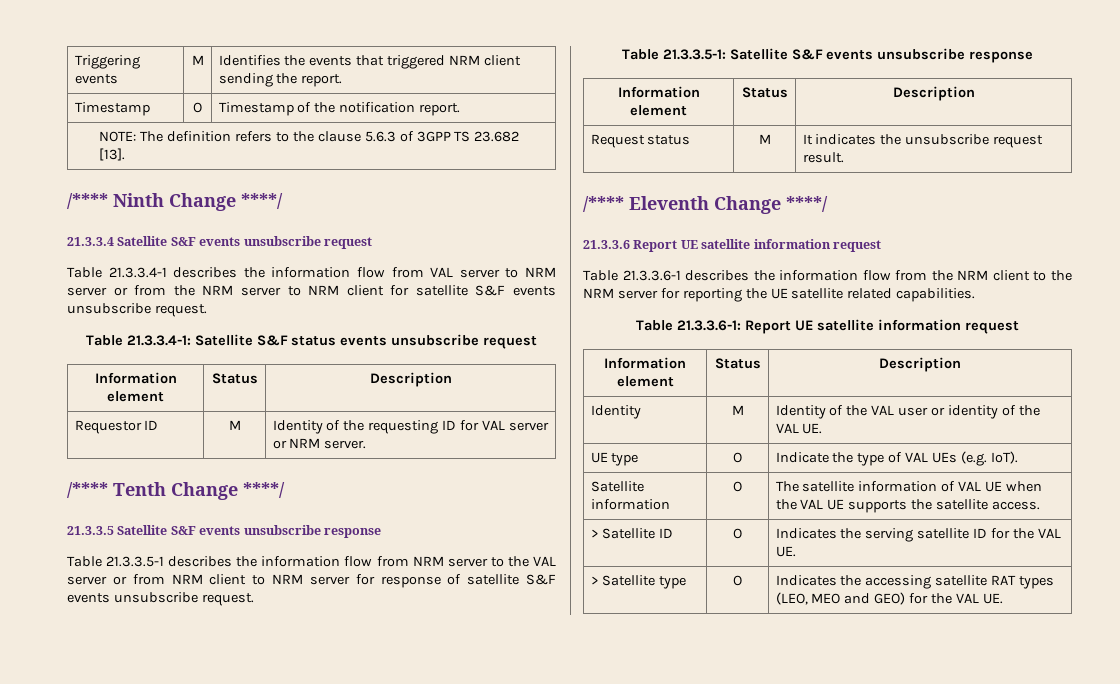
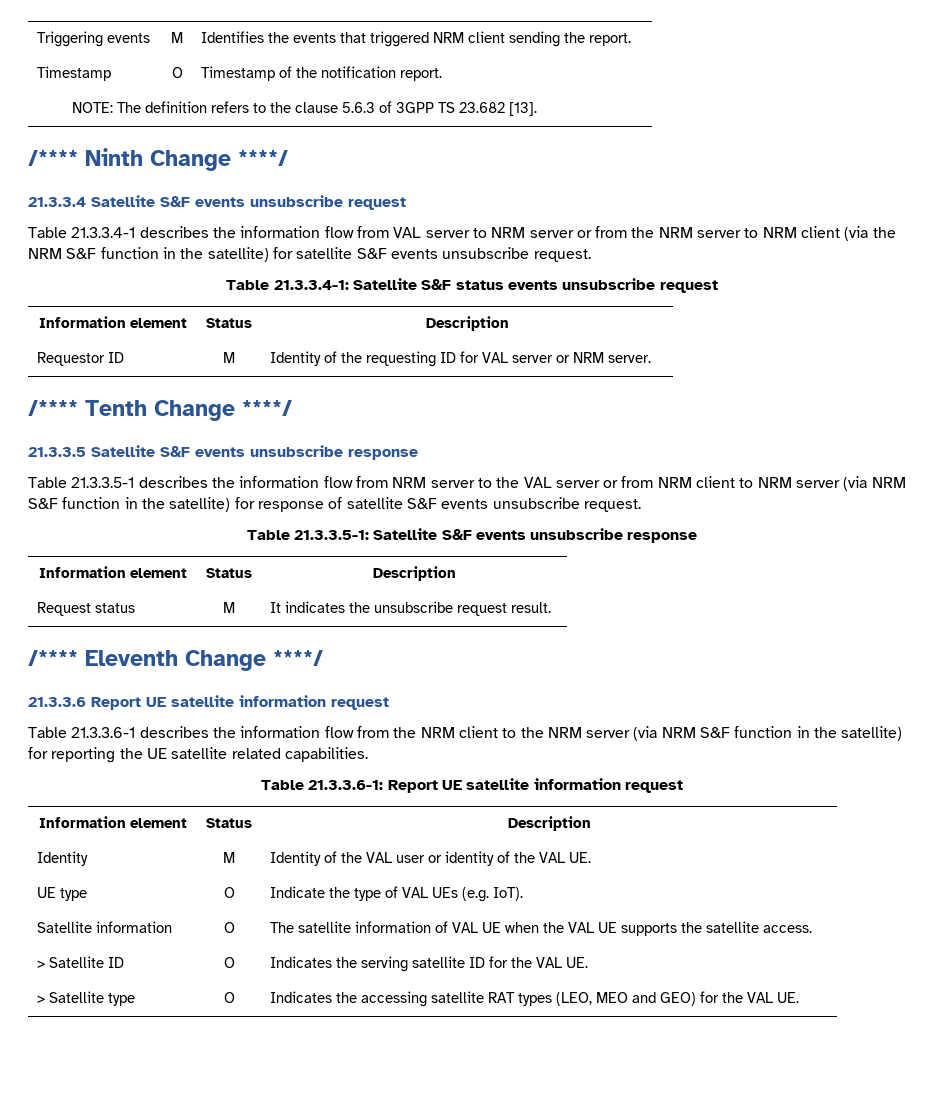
- Table 21.3.3.4-1 describes the information flow from VAL server to NRM server or from the NRM server to NRM client for satellite S&F events unsubscribe request.
+ Table 21.3.3.4-1 describes the information flow from VAL server to NRM server or from the NRM server to NRM client (via the NRM S&F function in the satellite) for satellite S&F events unsubscribe request.
- Table 21.3.3.5-1 describes the information flow from NRM server to the VAL server or from NRM client to NRM server for response of satellite S&F events unsubscribe request.
+ Table 21.3.3.5-1 describes the information flow from NRM server to the VAL server or from NRM client to NRM server (via NRM S&F function in the satellite) for response of satellite S&F events unsubscribe request.
- Table 21.3.3.6-1 describes the information flow from the NRM client to the NRM server for reporting the UE satellite related capabilities.
+ Table 21.3.3.6-1 describes the information flow from the NRM client to the NRM server (via NRM S&F function in the satellite) for reporting the UE satellite related capabilities.

